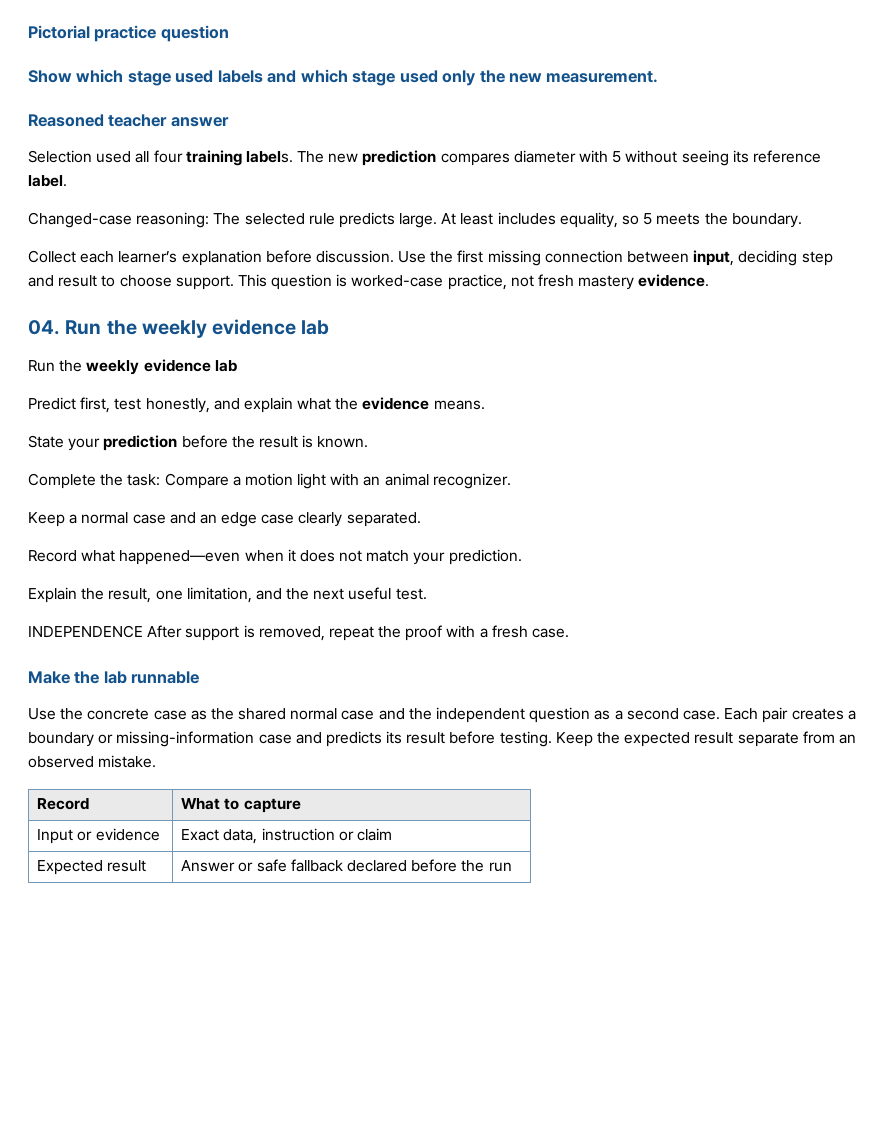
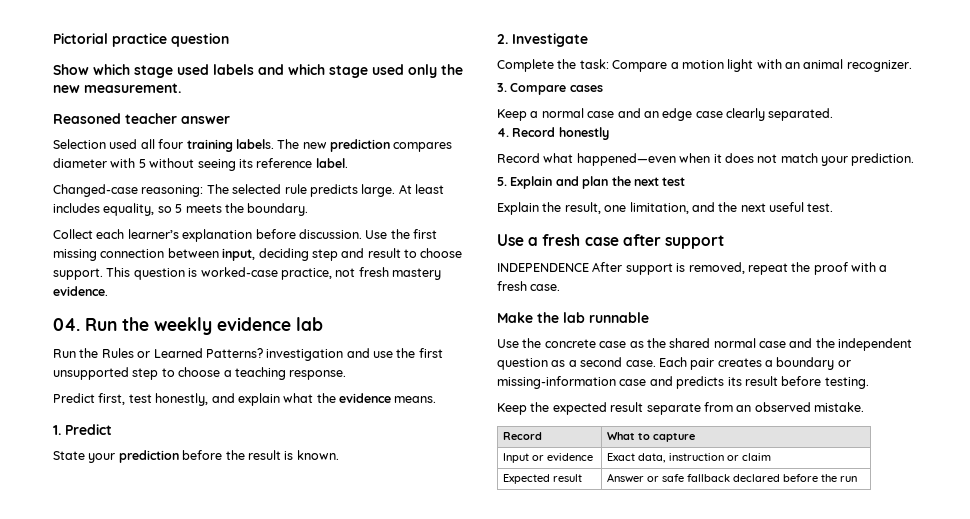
  04. Run the weekly evidence lab
- Run the weekly evidence lab
+ Run the Rules or Learned Patterns? investigation and use the first unsupported step to choose a teaching response.
+ 1. Predict
+ 2. Investigate
+ 3. Compare cases
+ 4. Record honestly
+ 5. Explain and plan the next test
+ Use a fresh case after support
- Each pair creates a boundary or missing-information case and predicts its result before testing. Keep the expected result separate from an observed mistake.
+ Each pair creates a boundary or missing-information case and predicts its result before testing.
+ Keep the expected result separate from an observed mistake.

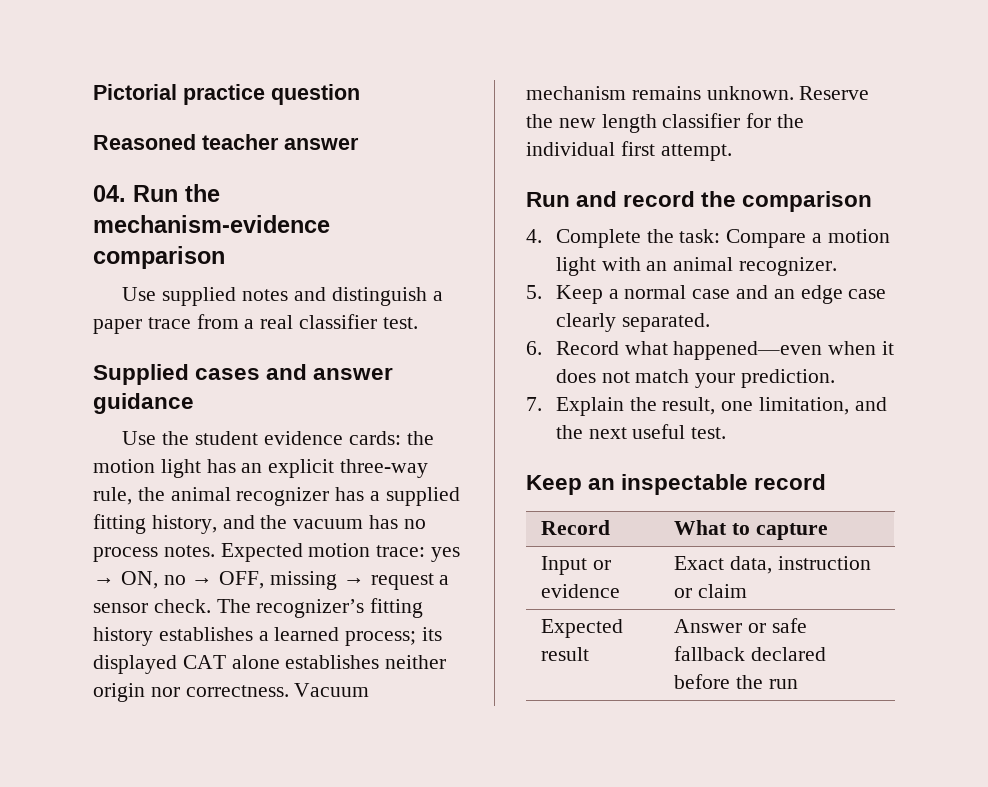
- Show which stage used labels and which stage used only the new measurement.
  Reasoned teacher answer
- Selection used all four training labels. The new prediction compares diameter with 5 without seeing its reference label.
- Changed-case reasoning: The selected rule predicts large. At least includes equality, so 5 meets the boundary.
- Collect each learner’s explanation before discussion. Use the first missing connection between input, deciding step and result to choose support. This question is worked-case practice, not fresh mastery evidence.
- 04. Run the weekly evidence lab
- Run the Rules or Learned Patterns? investigation and use the first unsupported step to choose a teaching response.
- Predict first, test honestly, and explain what the evidence means.
- 1. Predict
- State your prediction before the result is known.
- 2. Investigate
- Complete the task: Compare a motion light with an animal recognizer.
+ 04. Run the mechanism-evidence comparison
+ Use supplied notes and distinguish a paper trace from a real classifier test.
+ Supplied cases and answer guidance
+ Use the student evidence cards: the motion light has an explicit three-way rule, the animal recognizer has a supplied fitting history, and the vacuum has no process notes. Expected motion trace: yes → ON, no → OFF, missing → request a sensor check. The recognizer’s fitting history establishes a learned process; its displayed CAT alone establishes neither origin nor correctness. Vacuum mechanism remains unknown. Reserve the new length classifier for the individual first attempt.
+ Run and record the comparison
+ 4. Complete the task: Compare a motion light with an animal recognizer.
- 3. Compare cases
- Keep a normal case and an edge case clearly separated.
+ 5. Keep a normal case and an edge case clearly separated.
- 4. Record honestly
- Record what happened—even when it does not match your prediction.
+ 6. Record what happened—even when it does not match your prediction.
- 5. Explain and plan the next test
- Explain the result, one limitation, and the next useful test.
+ 7. Explain the result, one limitation, and the next useful test.
- Use a fresh case after support
- INDEPENDENCE After support is removed, repeat the proof with a fresh case.
- Make the lab runnable
- Use the concrete case as the shared normal case and the independent question as a second case. Each pair creates a boundary or missing-information case and predicts its result before testing.
- Keep the expected result separate from an observed mistake.
+ Keep an inspectable record

